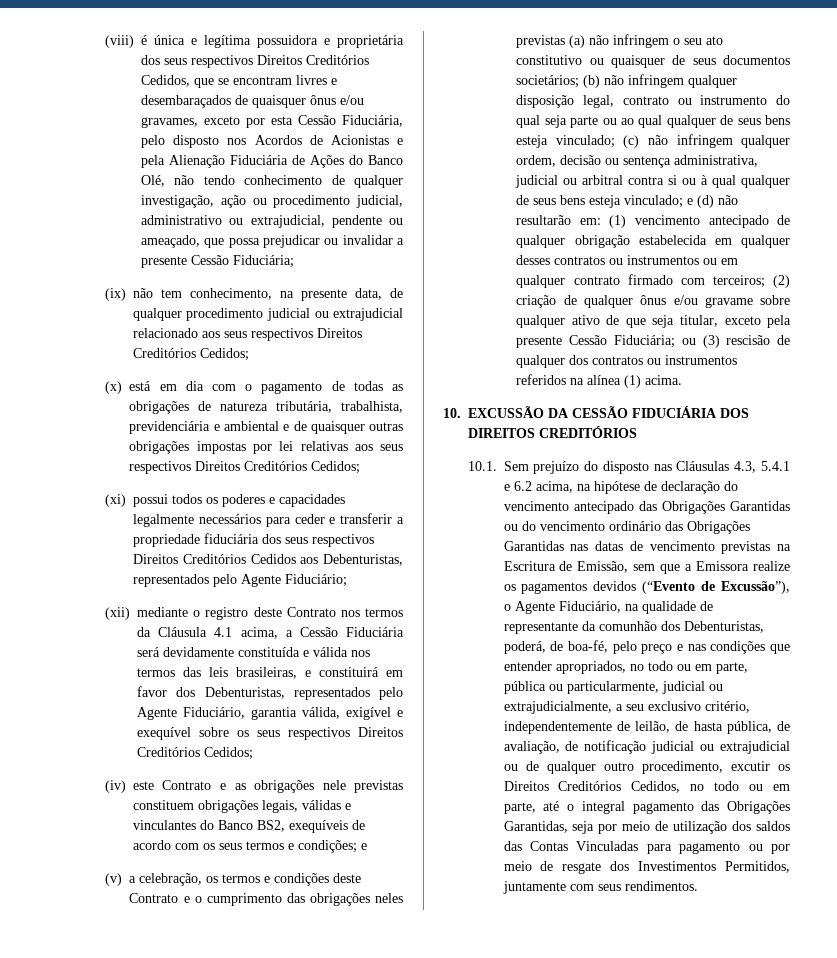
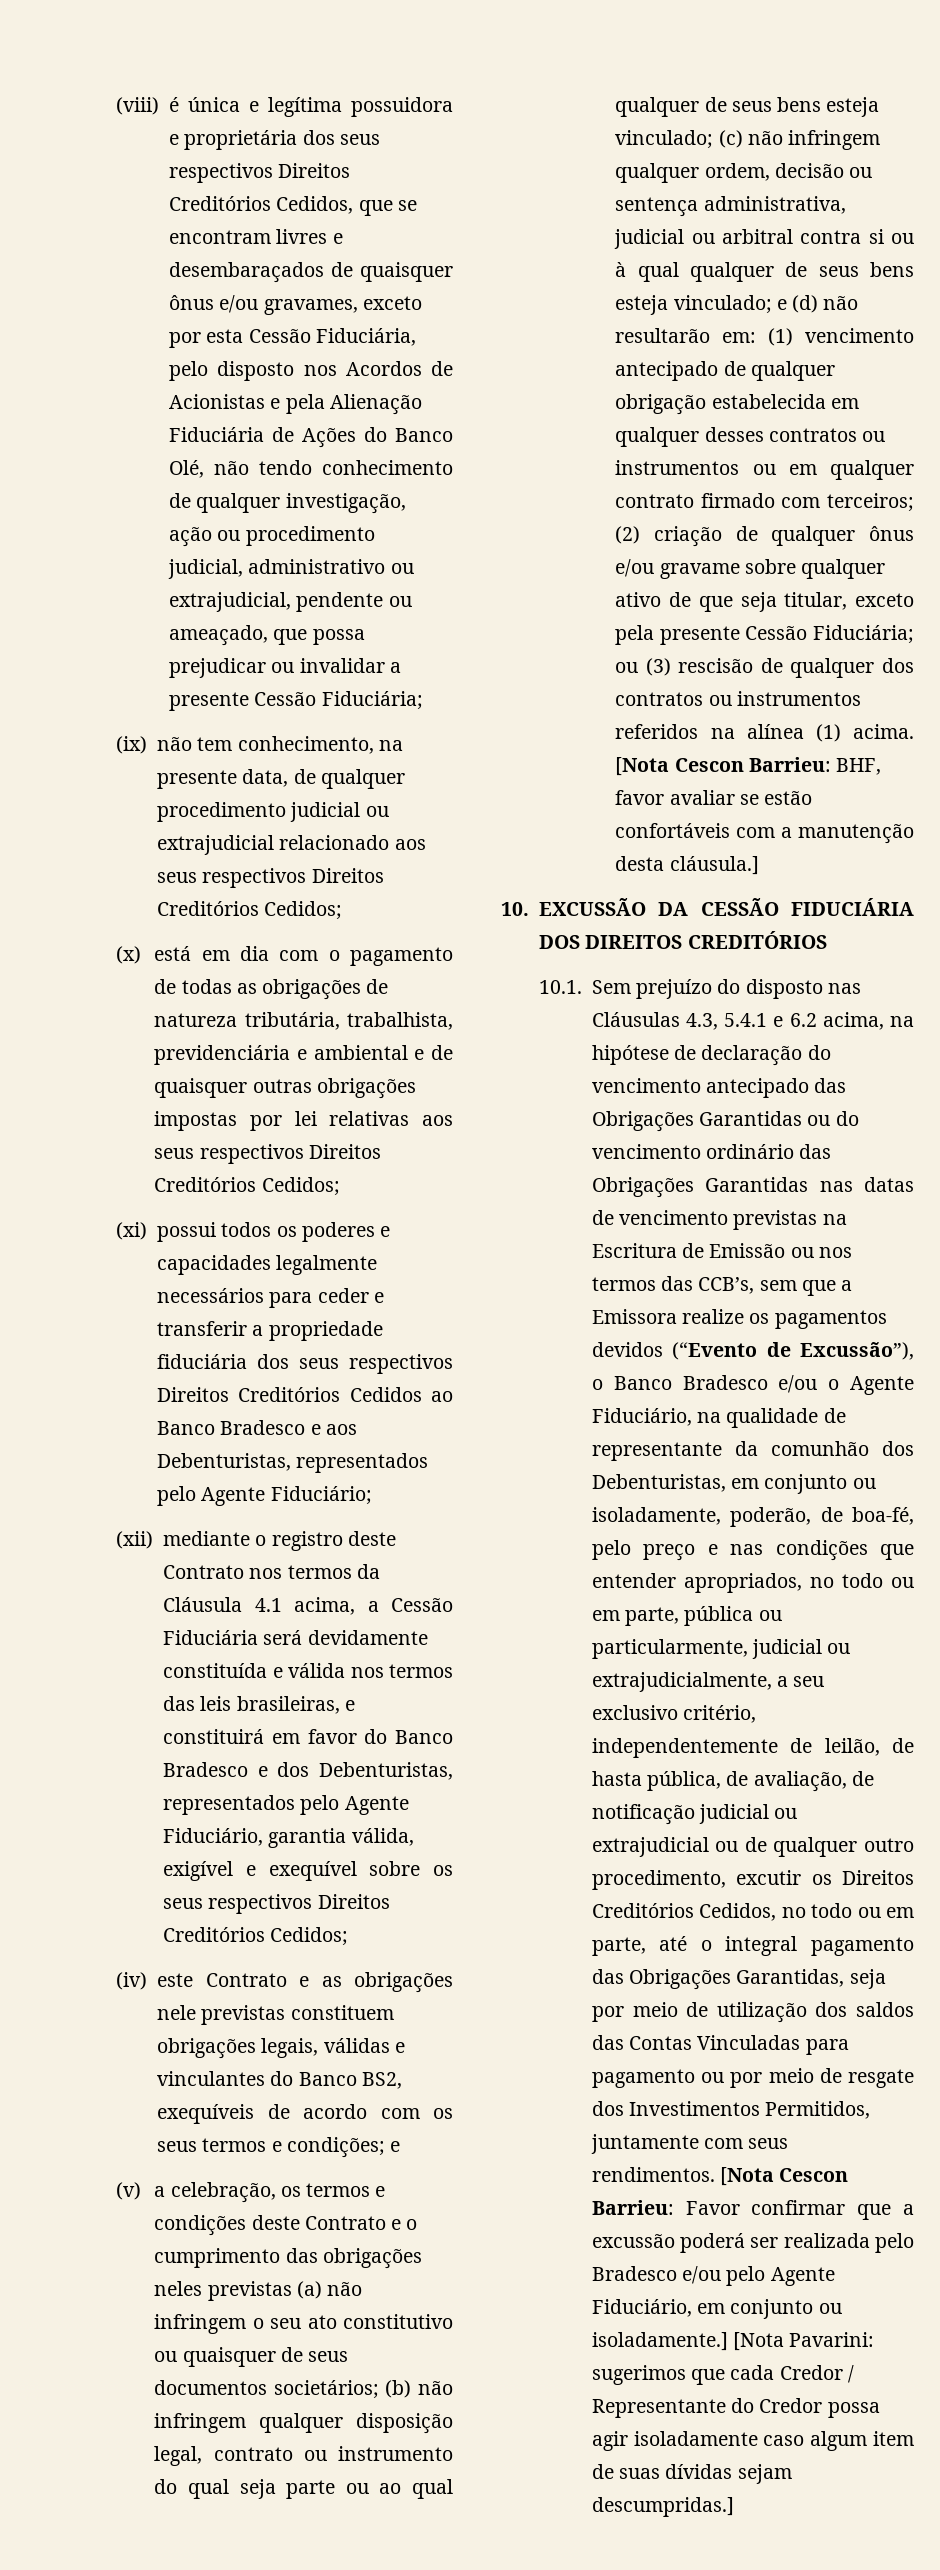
- (xi) possui todos os poderes e capacidades legalmente necessários para ceder e transferir a propriedade fiduciária dos seus respectivos Direitos Creditórios Cedidos aos Debenturistas, representados pelo Agente Fiduciário;
+ (xi) possui todos os poderes e capacidades legalmente necessários para ceder e transferir a propriedade fiduciária dos seus respectivos Direitos Creditórios Cedidos ao Banco Bradesco e aos Debenturistas, representados pelo Agente Fiduciário;
- (xii) mediante o registro deste Contrato nos termos da Cláusula 4.1 acima, a Cessão Fiduciária será devidamente constituída e válida nos termos das leis brasileiras, e constituirá em favor dos Debenturistas, representados pelo Agente Fiduciário, garantia válida, exigível e exequível sobre os seus respectivos Direitos Creditórios Cedidos;
+ (xii) mediante o registro deste Contrato nos termos da Cláusula 4.1 acima, a Cessão Fiduciária será devidamente constituída e válida nos termos das leis brasileiras, e constituirá em favor do Banco Bradesco e dos Debenturistas, representados pelo Agente Fiduciário, garantia válida, exigível e exequível sobre os seus respectivos Direitos Creditórios Cedidos;
+ [Nota Cescon Barrieu: BHF, favor avaliar se estão confortáveis com a manutenção desta cláusula.]
- 10.1. Sem prejuízo do disposto nas Cláusulas 4.3, 5.4.1 e 6.2 acima, na hipótese de declaração do vencimento antecipado das Obrigações Garantidas ou do vencimento ordinário das Obrigações Garantidas nas datas de vencimento previstas na Escritura de Emissão, sem que a Emissora realize os pagamentos devidos (“Evento de Excussão”), o Agente Fiduciário, na qualidade de representante da comunhão dos Debenturistas, poderá, de boa-fé, pelo preço e nas condições que entender apropriados, no todo ou em parte, pública ou particularmente, judicial ou extrajudicialmente, a seu exclusivo critério, independentemente de leilão, de hasta pública, de avaliação, de notificação judicial ou extrajudicial ou de qualquer outro procedimento, excutir os Direitos Creditórios Cedidos, no todo ou em parte, até o integral pagamento das Obrigações Garantidas, seja por meio de utilização dos saldos das Contas Vinculadas para pagamento ou por meio de resgate dos Investimentos Permitidos, juntamente com seus rendimentos.
+ 10.1. Sem prejuízo do disposto nas Cláusulas 4.3, 5.4.1 e 6.2 acima, na hipótese de declaração do vencimento antecipado das Obrigações Garantidas ou do vencimento ordinário das Obrigações Garantidas nas datas de vencimento previstas na Escritura de Emissão ou nos termos das CCB’s, sem que a Emissora realize os pagamentos devidos (“Evento de Excussão”), o Banco Bradesco e/ou o Agente Fiduciário, na qualidade de representante da comunhão dos Debenturistas, em conjunto ou isoladamente, poderão, de boa-fé, pelo preço e nas condições que entender apropriados, no todo ou em parte, pública ou particularmente, judicial ou extrajudicialmente, a seu exclusivo critério, independentemente de leilão, de hasta pública, de avaliação, de notificação judicial ou extrajudicial ou de qualquer outro procedimento, excutir os Direitos Creditórios Cedidos, no todo ou em parte, até o integral pagamento das Obrigações Garantidas, seja por meio de utilização dos saldos das Contas Vinculadas para pagamento ou por meio de resgate dos Investimentos Permitidos, juntamente com seus rendimentos.
+ [Nota Cescon Barrieu: Favor confirmar que a excussão poderá ser realizada pelo Bradesco e/ou pelo Agente Fiduciário, em conjunto ou isoladamente.] [Nota Pavarini: sugerimos que cada Credor / Representante do Credor possa agir isoladamente caso algum item de suas dívidas sejam descumpridas.]

